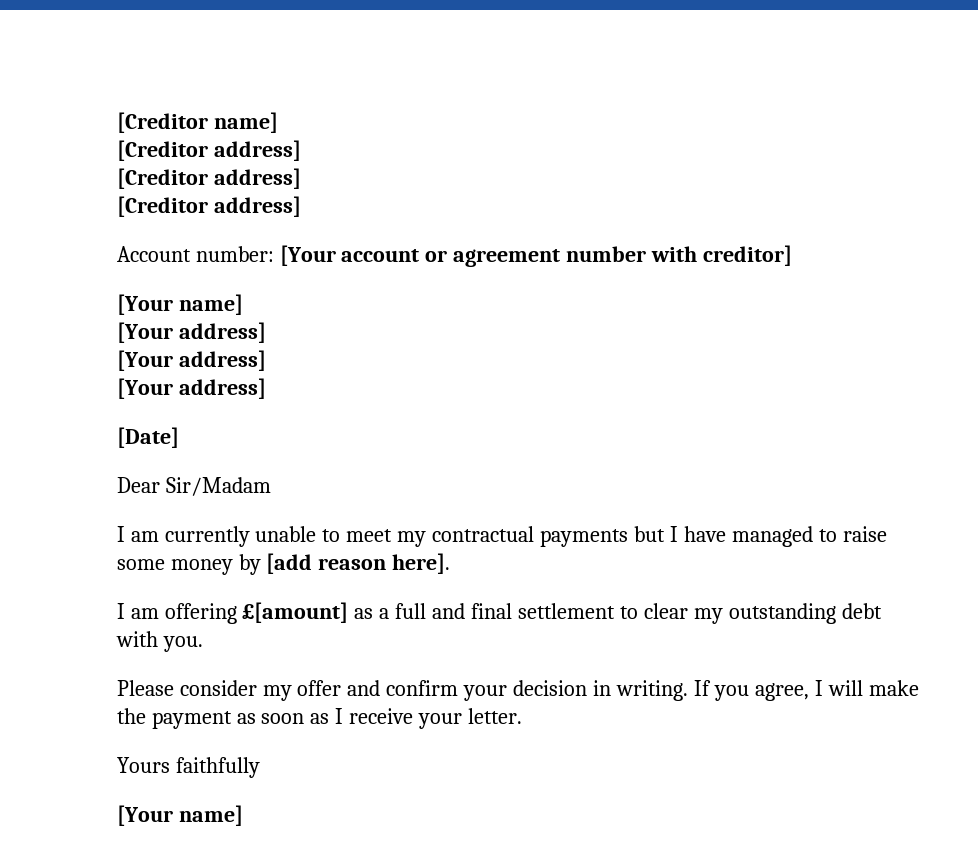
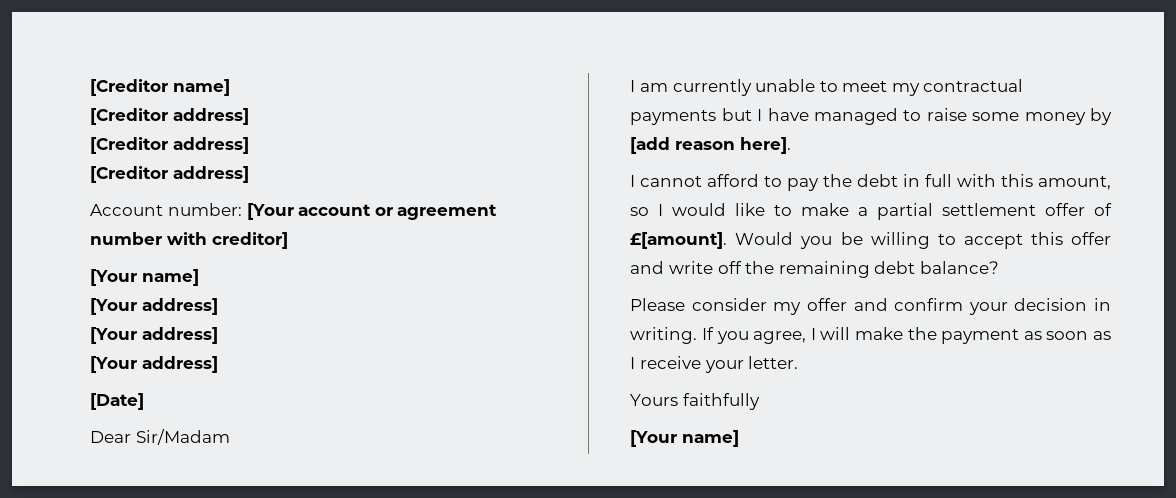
- I am offering £[amount] as a full and final settlement to clear my outstanding debt with you.
+ I cannot afford to pay the debt in full with this amount, so I would like to make a partial settlement offer of £[amount]. Would you be willing to accept this offer and write off the remaining debt balance?

